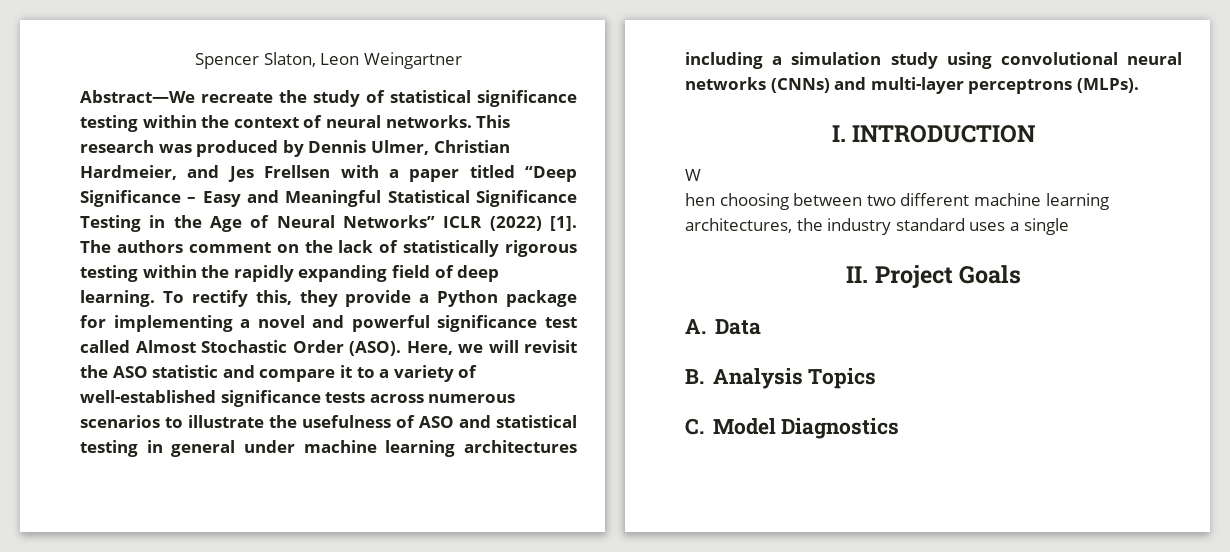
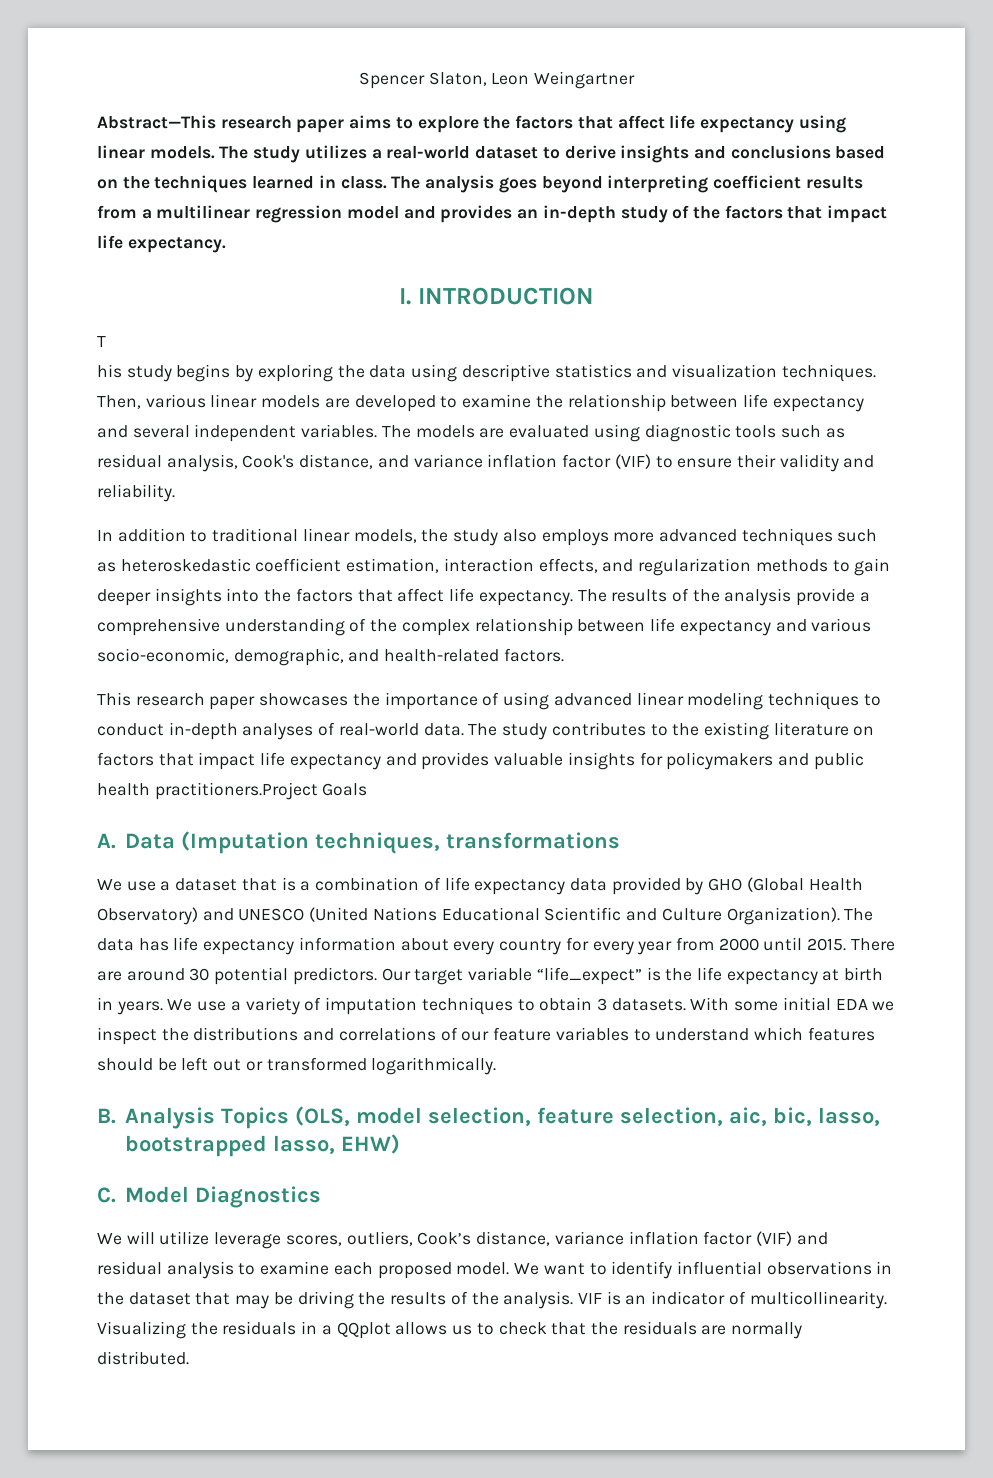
- Abstract—We recreate the study of statistical significance testing within the context of neural networks. This research was produced by Dennis Ulmer, Christian Hardmeier, and Jes Frellsen with a paper titled “Deep Significance – Easy and Meaningful Statistical Significance Testing in the Age of Neural Networks” ICLR (2022) [1]. The authors comment on the lack of statistically rigorous testing within the rapidly expanding field of deep learning. To rectify this, they provide a Python package for implementing a novel and powerful significance test called Almost Stochastic Order (ASO). Here, we will revisit the ASO statistic and compare it to a variety of well-established significance tests across numerous scenarios to illustrate the usefulness of ASO and statistical testing in general under machine learning architectures including a simulation study using convolutional neural networks (CNNs) and multi-layer perceptrons (MLPs).
+ Abstract—This research paper aims to explore the factors that affect life expectancy using linear models. The study utilizes a real-world dataset to derive insights and conclusions based on the techniques learned in class. The analysis goes beyond interpreting coefficient results from a multilinear regression model and provides an in-depth study of the factors that impact life expectancy.
  I. INTRODUCTION
- W
- hen choosing between two different machine learning architectures, the industry standard uses a single
- II. Project Goals
- A. Data
- B. Analysis Topics
+ T
+ his study begins by exploring the data using descriptive statistics and visualization techniques. Then, various linear models are developed to examine the relationship between life expectancy and several independent variables. The models are evaluated using diagnostic tools such as residual analysis, Cook's distance, and variance inflation factor (VIF) to ensure their validity and reliability.
+ In addition to traditional linear models, the study also employs more advanced techniques such as heteroskedastic coefficient estimation, interaction effects, and regularization methods to gain deeper insights into the factors that affect life expectancy. The results of the analysis provide a comprehensive understanding of the complex relationship between life expectancy and various socio-economic, demographic, and health-related factors.
+ This research paper showcases the importance of using advanced linear modeling techniques to conduct in-depth analyses of real-world data. The study contributes to the existing literature on factors that impact life expectancy and provides valuable insights for policymakers and public health practitioners.Project Goals
+ A. Data (Imputation techniques, transformations
+ We use a dataset that is a combination of life expectancy data provided by GHO (Global Health Observatory) and UNESCO (United Nations Educational Scientific and Culture Organization). The data has life expectancy information about every country for every year from 2000 until 2015. There are around 30 potential predictors. Our target variable “life_expect” is the life expectancy at birth in years. We use a variety of imputation techniques to obtain 3 datasets. With some initial EDA we inspect the distributions and correlations of our feature variables to understand which features should be left out or transformed logarithmically.
+ B. Analysis Topics (OLS, model selection, feature selection, aic, bic, lasso, bootstrapped lasso, EHW)
  C. Model Diagnostics
+ We will utilize leverage scores, outliers, Cook’s distance, variance inflation factor (VIF) and residual analysis to examine each proposed model. We want to identify influential observations in the dataset that may be driving the results of the analysis. VIF is an indicator of multicollinearity. Visualizing the residuals in a QQplot allows us to check that the residuals are normally distributed.

